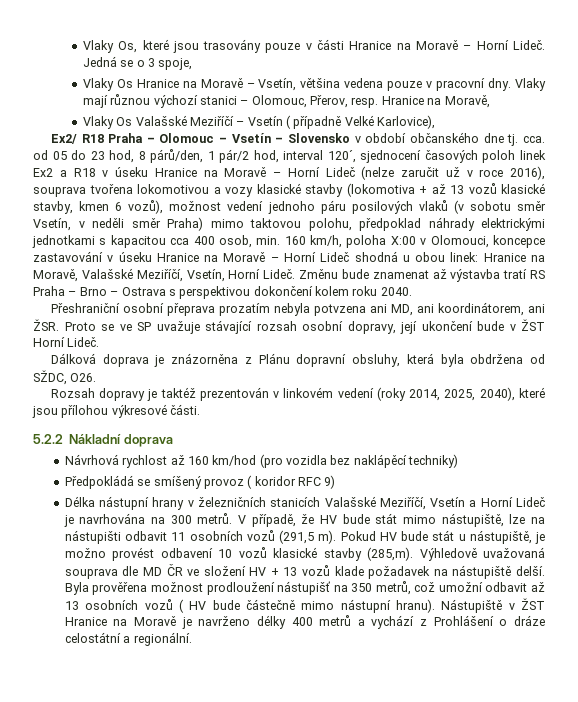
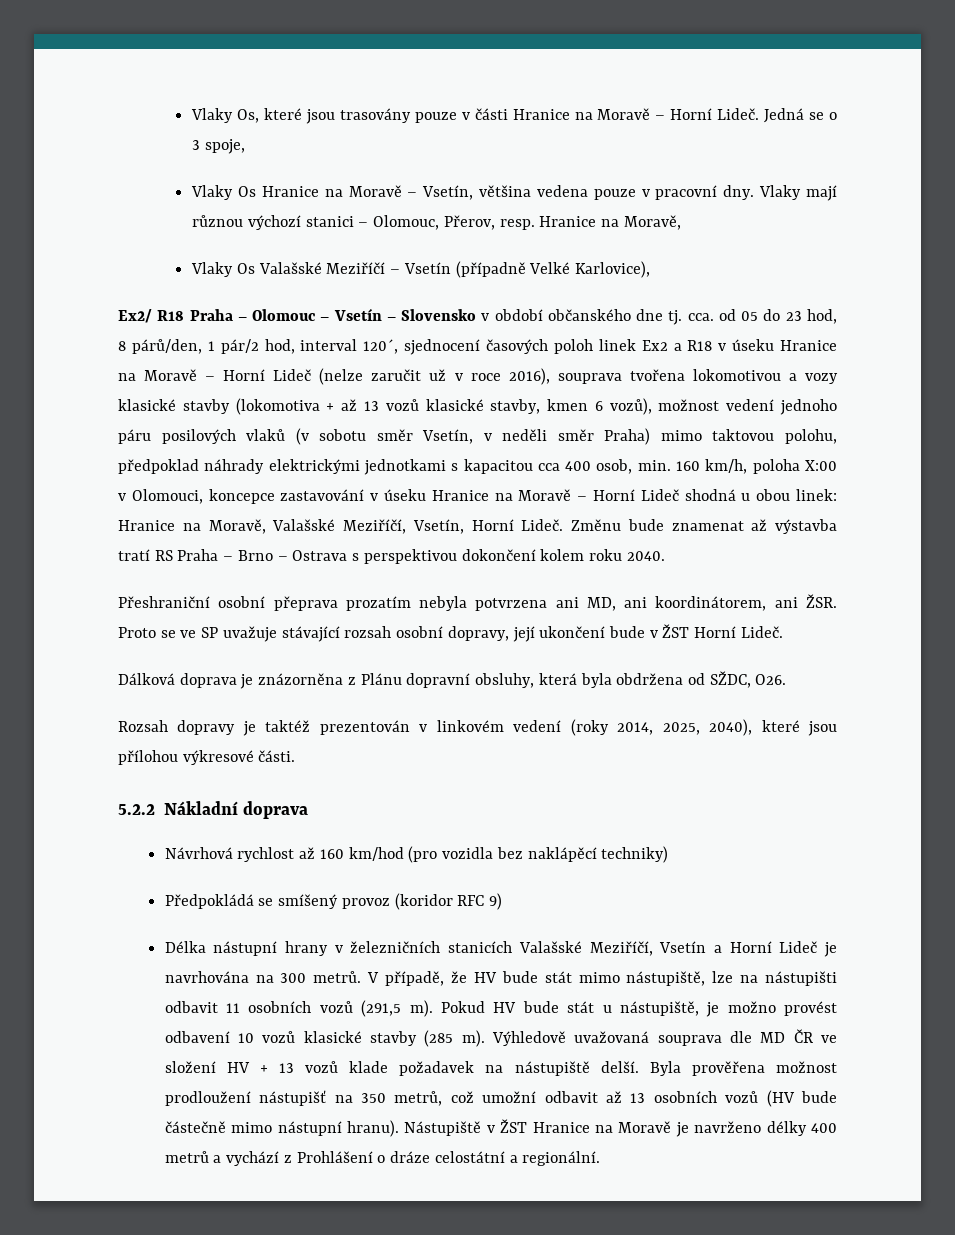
- Vlaky Os Valašské Meziříčí – Vsetín ( případně Velké Karlovice),
+ Vlaky Os Valašské Meziříčí – Vsetín (případně Velké Karlovice),
- Přeshraniční osobní přeprava prozatím nebyla potvzena ani MD, ani koordinátorem, ani ŽSR. Proto se ve SP uvažuje stávající rozsah osobní dopravy, její ukončení bude v ŽST Horní Lideč.
+ Přeshraniční osobní přeprava prozatím nebyla potvrzena ani MD, ani koordinátorem, ani ŽSR. Proto se ve SP uvažuje stávající rozsah osobní dopravy, její ukončení bude v ŽST Horní Lideč.
- Předpokládá se smíšený provoz ( koridor RFC 9)
+ Předpokládá se smíšený provoz (koridor RFC 9)
- Pokud HV bude stát u nástupiště, je možno provést odbavení 10 vozů klasické stavby (285,m).
+ Pokud HV bude stát u nástupiště, je možno provést odbavení 10 vozů klasické stavby (285 m).
- Byla prověřena možnost prodloužení nástupišť na 350 metrů, což umožní odbavit až 13 osobních vozů ( HV bude částečně mimo nástupní hranu).
+ Byla prověřena možnost prodloužení nástupišť na 350 metrů, což umožní odbavit až 13 osobních vozů (HV bude částečně mimo nástupní hranu).

